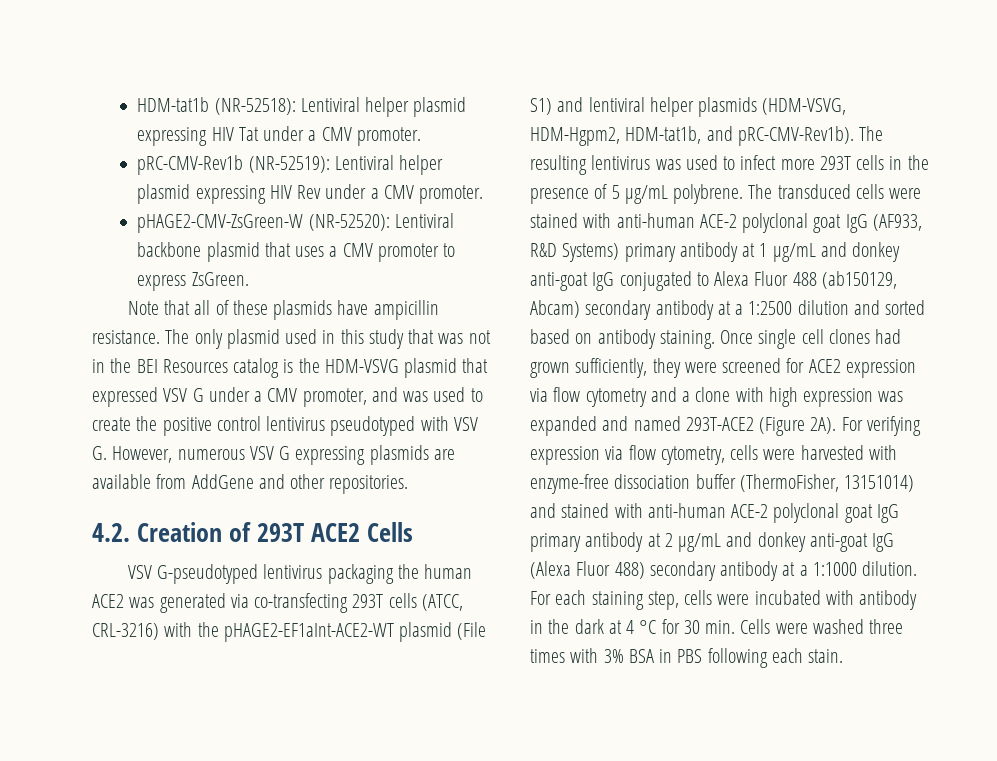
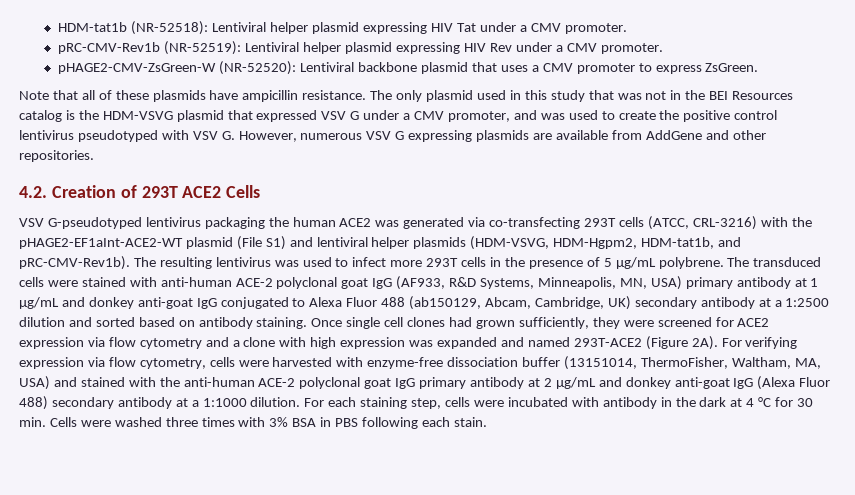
- The transduced cells were stained with anti-human ACE-2 polyclonal goat IgG (AF933, R&D Systems) primary antibody at 1 μg/mL and donkey anti-goat IgG conjugated to Alexa Fluor 488 (ab150129, Abcam) secondary antibody at a 1:2500 dilution and sorted based on antibody staining.
+ The transduced cells were stained with anti-human ACE-2 polyclonal goat IgG (AF933, R&D Systems, Minneapolis, MN, USA) primary antibody at 1 μg/mL and donkey anti-goat IgG conjugated to Alexa Fluor 488 (ab150129, Abcam, Cambridge, UK) secondary antibody at a 1:2500 dilution and sorted based on antibody staining.
- For verifying expression via flow cytometry, cells were harvested with enzyme-free dissociation buffer (ThermoFisher, 13151014) and stained with anti-human ACE-2 polyclonal goat IgG primary antibody at 2 μg/mL and donkey anti-goat IgG (Alexa Fluor 488) secondary antibody at a 1:1000 dilution.
+ For verifying expression via flow cytometry, cells were harvested with enzyme-free dissociation buffer (13151014, ThermoFisher, Waltham, MA, USA) and stained with the anti-human ACE-2 polyclonal goat IgG primary antibody at 2 μg/mL and donkey anti-goat IgG (Alexa Fluor 488) secondary antibody at a 1:1000 dilution.

